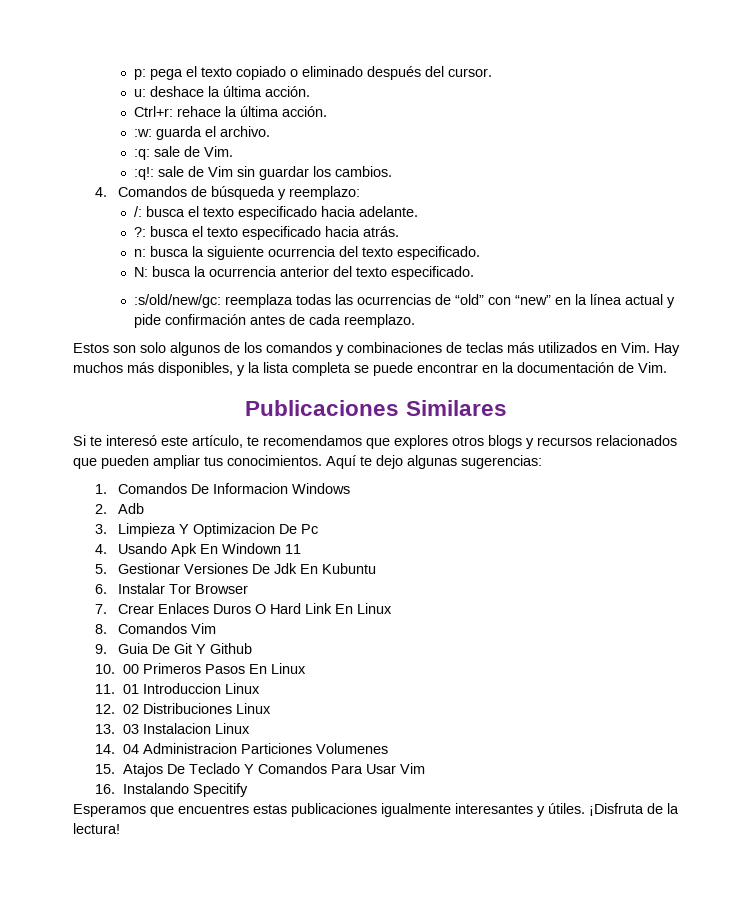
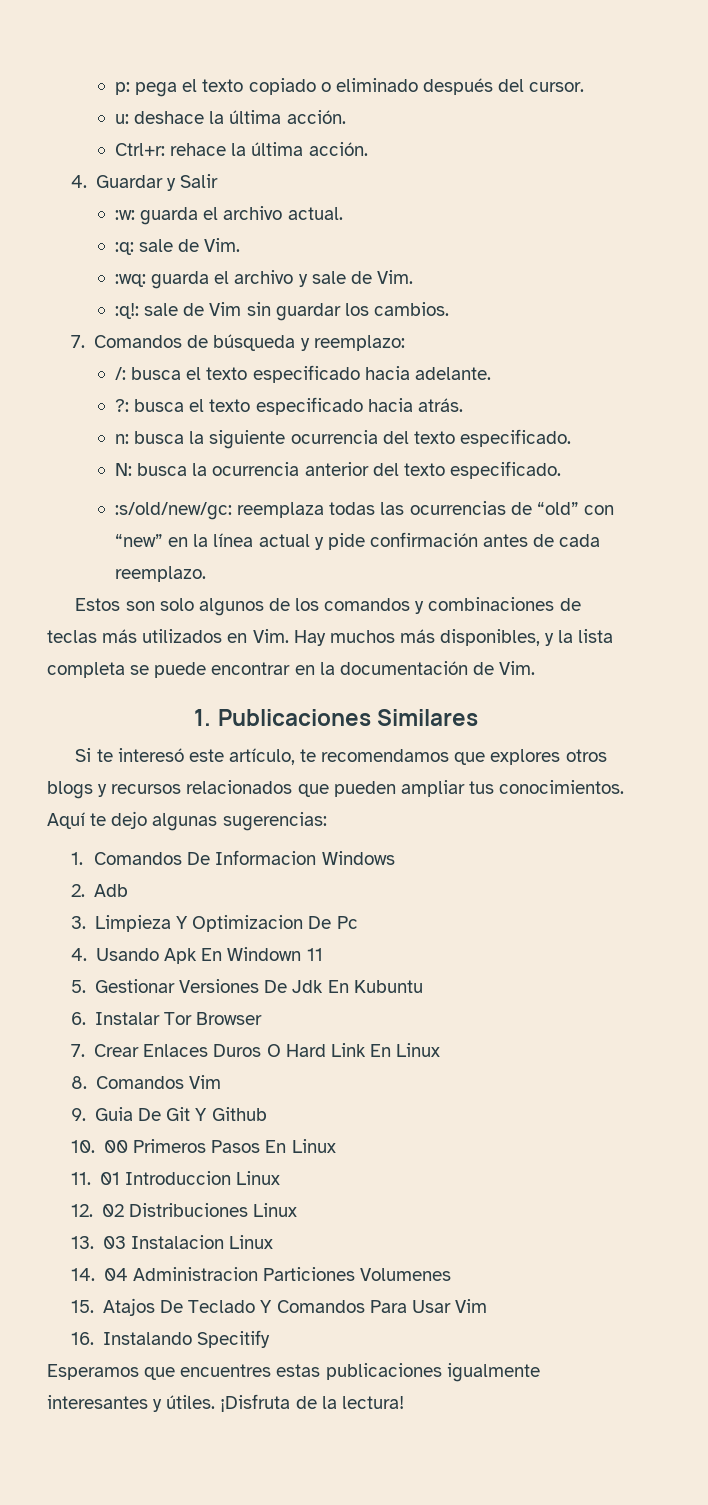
+ 4. Guardar y Salir
- :w: guarda el archivo.
+ :w: guarda el archivo actual.
+ :wq: guarda el archivo y sale de Vim.
- 4. Comandos de búsqueda y reemplazo:
+ 7. Comandos de búsqueda y reemplazo:
- Publicaciones Similares
+ 1. Publicaciones Similares

